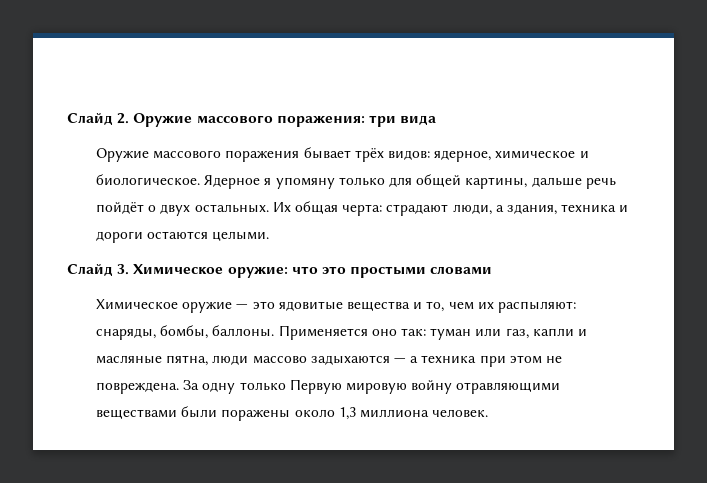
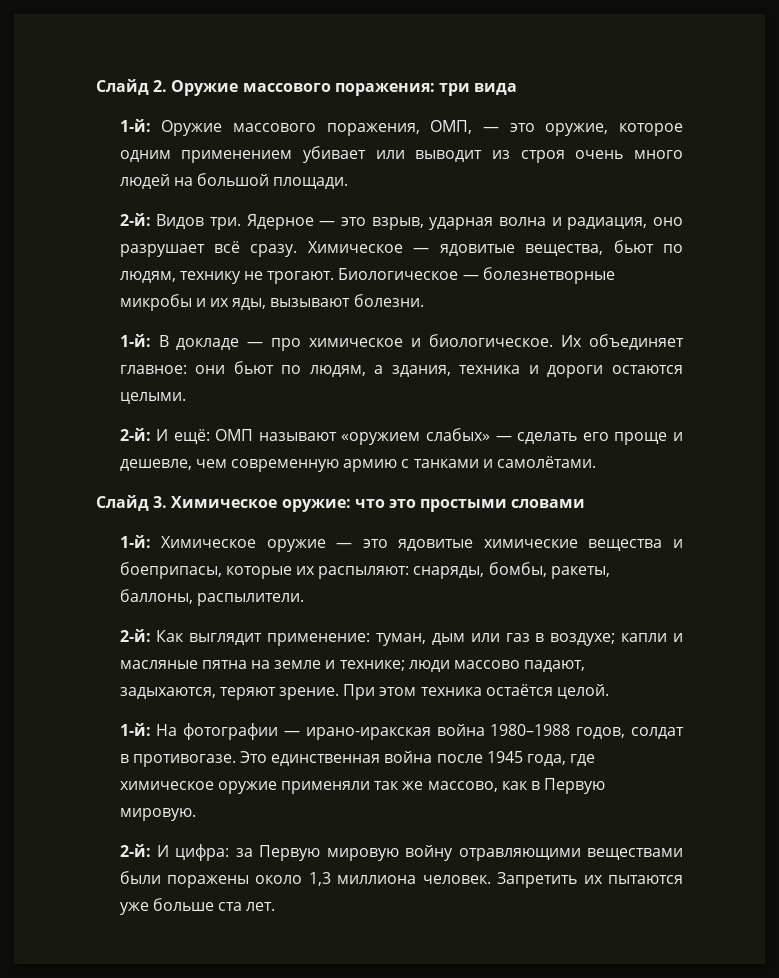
- Оружие массового поражения бывает трёх видов: ядерное, химическое и биологическое. Ядерное я упомяну только для общей картины, дальше речь пойдёт о двух остальных. Их общая черта: страдают люди, а здания, техника и дороги остаются целыми.
+ 1-й: Оружие массового поражения, ОМП, — это оружие, которое одним применением убивает или выводит из строя очень много людей на большой площади.
+ 2-й: Видов три. Ядерное — это взрыв, ударная волна и радиация, оно разрушает всё сразу. Химическое — ядовитые вещества, бьют по людям, технику не трогают. Биологическое — болезнетворные микробы и их яды, вызывают болезни.
+ 1-й: В докладе — про химическое и биологическое. Их объединяет главное: они бьют по людям, а здания, техника и дороги остаются целыми.
+ 2-й: И ещё: ОМП называют «оружием слабых» — сделать его проще и дешевле, чем современную армию с танками и самолётами.
- Химическое оружие — это ядовитые вещества и то, чем их распыляют: снаряды, бомбы, баллоны. Применяется оно так: туман или газ, капли и масляные пятна, люди массово задыхаются — а техника при этом не повреждена. За одну только Первую мировую войну отравляющими веществами были поражены около 1,3 миллиона человек.
+ 1-й: Химическое оружие — это ядовитые химические вещества и боеприпасы, которые их распыляют: снаряды, бомбы, ракеты, баллоны, распылители.
+ 2-й: Как выглядит применение: туман, дым или газ в воздухе; капли и масляные пятна на земле и технике; люди массово падают, задыхаются, теряют зрение. При этом техника остаётся целой.
+ 1-й: На фотографии — ирано-иракская война 1980–1988 годов, солдат в противогазе. Это единственная война после 1945 года, где химическое оружие применяли так же массово, как в Первую мировую.
+ 2-й: И цифра: за Первую мировую войну отравляющими веществами были поражены около 1,3 миллиона человек.
+ Запретить их пытаются уже больше ста лет.

